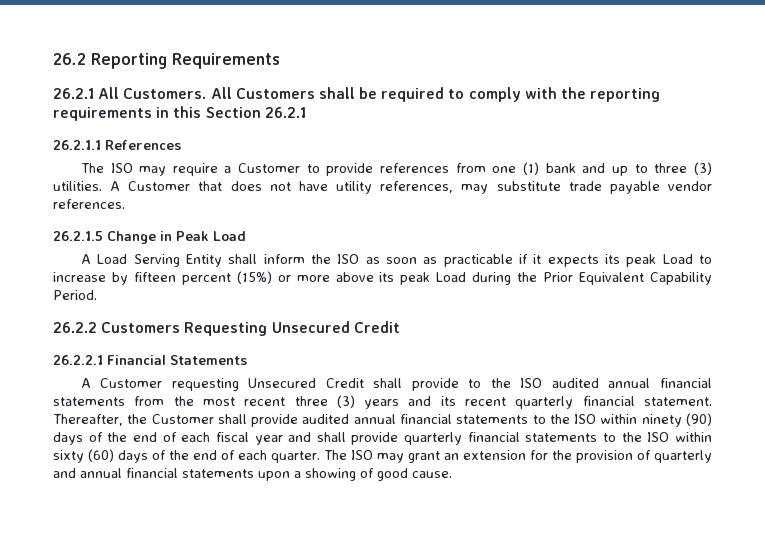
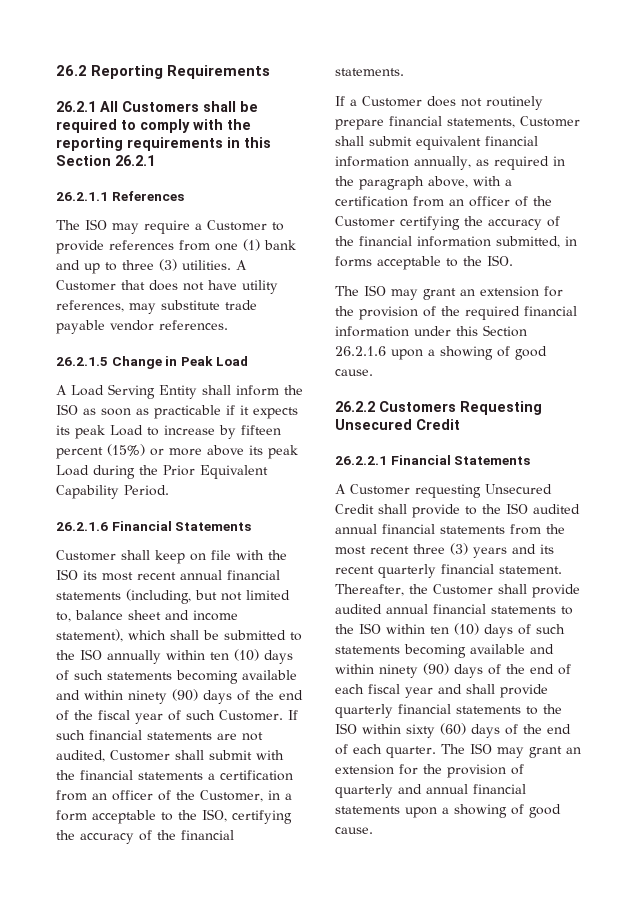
- 26.2.1 All Customers. All Customers shall be required to comply with the reporting requirements in this Section 26.2.1
+ 26.2.1 All Customers shall be required to comply with the reporting requirements in this Section 26.2.1
+ 26.2.1.6 Financial Statements
+ Customer shall keep on file with the ISO its most recent annual financial statements (including, but not limited to, balance sheet and income statement), which shall be submitted to the ISO annually within ten (10) days of such statements becoming available and within ninety (90) days of the end of the fiscal year of such Customer. If such financial statements are not audited, Customer shall submit with the financial statements a certification from an officer of the Customer, in a form acceptable to the ISO, certifying the accuracy of the financial statements.
+ If a Customer does not routinely prepare financial statements, Customer shall submit equivalent financial information annually, as required in the paragraph above, with a certification from an officer of the Customer certifying the accuracy of the financial information submitted, in forms acceptable to the ISO.
+ The ISO may grant an extension for the provision of the required financial information under this Section 26.2.1.6 upon a showing of good cause.
- Thereafter, the Customer shall provide audited annual financial statements to the ISO within ninety (90) days of the end of each fiscal year and shall provide quarterly financial statements to the ISO within sixty (60) days of the end of each quarter.
+ Thereafter, the Customer shall provide audited annual financial statements to the ISO within ten (10) days of such statements becoming available and within ninety (90) days of the end of each fiscal year and shall provide quarterly financial statements to the ISO within sixty (60) days of the end of each quarter.

